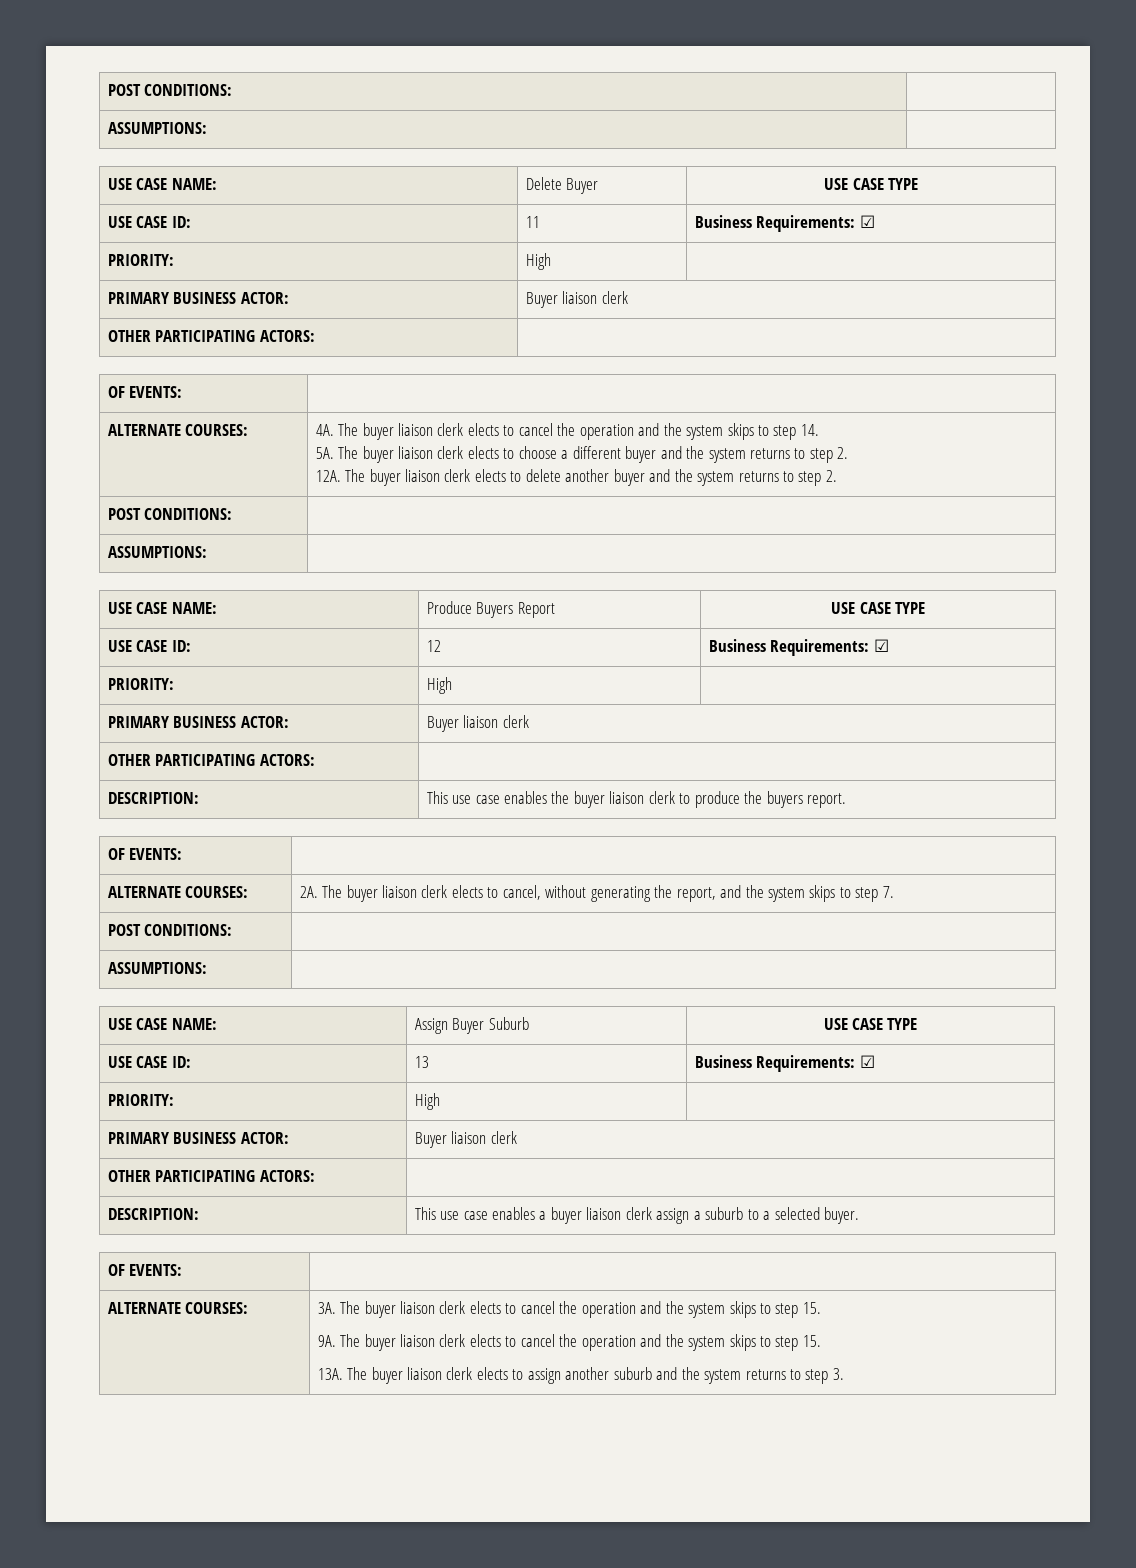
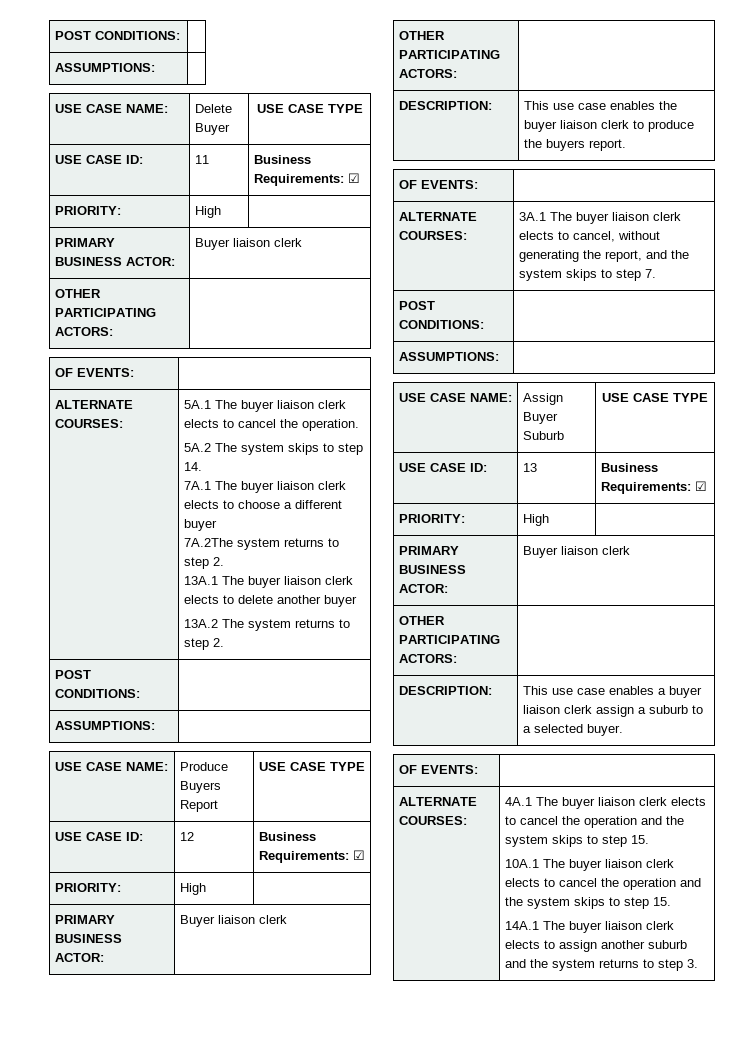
- 4A. The buyer liaison clerk elects to cancel the operation and the system skips to step 14.
+ 5A.1 The buyer liaison clerk elects to cancel the operation.
+ 5A.2 The system skips to step 14.
- 5A. The buyer liaison clerk elects to choose a different buyer and the system returns to step 2.
- 12A. The buyer liaison clerk elects to delete another buyer and the system returns to step 2.
+ 7A.1 The buyer liaison clerk elects to choose a different buyer
+ 7A.2The system returns to step 2.
+ 13A.1 The buyer liaison clerk elects to delete another buyer
+ 13A.2 The system returns to step 2.
- ALTERNATE COURSES: | 2A. The buyer liaison clerk elects to cancel, without generating the report, and the system skips to step 7.
+ ALTERNATE COURSES: | 3A.1 The buyer liaison clerk elects to cancel, without generating the report, and the system skips to step 7.
- 3A. The buyer liaison clerk elects to cancel the operation and the system skips to step 15.
+ 4A.1 The buyer liaison clerk elects to cancel the operation and the system skips to step 15.
- 9A. The buyer liaison clerk elects to cancel the operation and the system skips to step 15.
+ 10A.1 The buyer liaison clerk elects to cancel the operation and the system skips to step 15.
- 13A. The buyer liaison clerk elects to assign another suburb and the system returns to step 3.
+ 14A.1 The buyer liaison clerk elects to assign another suburb and the system returns to step 3.

